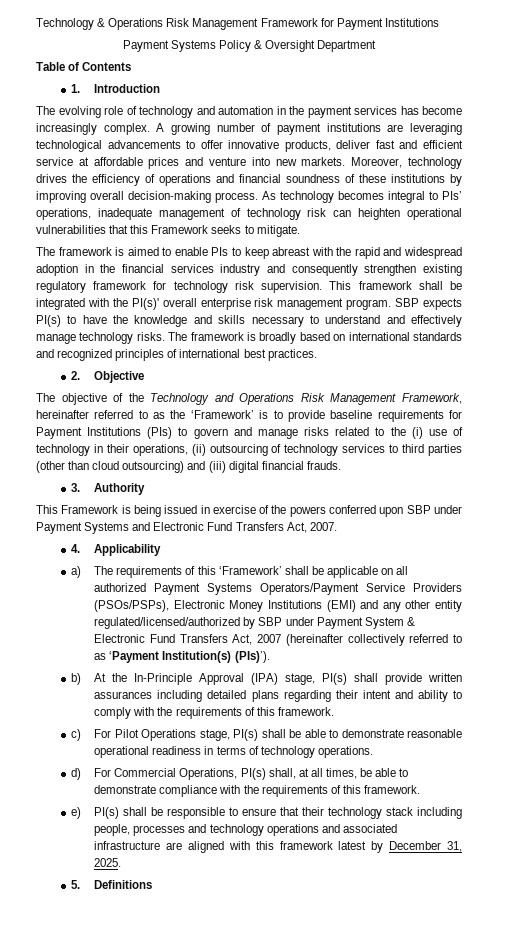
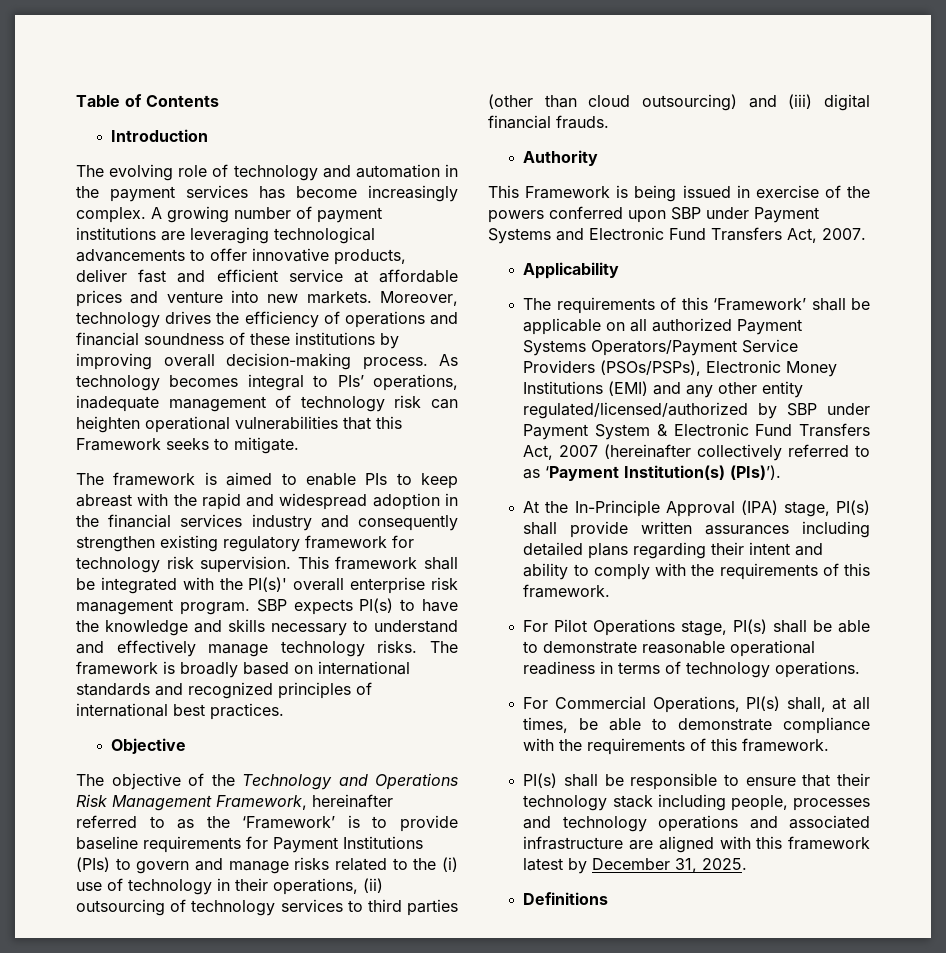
- Technology & Operations Risk Management Framework for Payment Institutions
- Payment Systems Policy & Oversight Department
- 1. Introduction
+ Introduction
- 2. Objective
+ Objective
- 3. Authority
+ Authority
- 4. Applicability
+ Applicability
- a) The requirements of this ‘Framework’ shall be applicable on all authorized Payment Systems Operators/Payment Service Providers (PSOs/PSPs), Electronic Money Institutions (EMI) and any other entity regulated/licensed/authorized by SBP under Payment System & Electronic Fund Transfers Act, 2007 (hereinafter collectively referred to as ‘Payment Institution(s) (PIs)’).
+ The requirements of this ‘Framework’ shall be applicable on all authorized Payment Systems Operators/Payment Service Providers (PSOs/PSPs), Electronic Money Institutions (EMI) and any other entity regulated/licensed/authorized by SBP under Payment System & Electronic Fund Transfers Act, 2007 (hereinafter collectively referred to as ‘Payment Institution(s) (PIs)’).
- b) At the In-Principle Approval (IPA) stage, PI(s) shall provide written assurances including detailed plans regarding their intent and ability to comply with the requirements of this framework.
+ At the In-Principle Approval (IPA) stage, PI(s) shall provide written assurances including detailed plans regarding their intent and ability to comply with the requirements of this framework.
- c) For Pilot Operations stage, PI(s) shall be able to demonstrate reasonable operational readiness in terms of technology operations.
+ For Pilot Operations stage, PI(s) shall be able to demonstrate reasonable operational readiness in terms of technology operations.
- d) For Commercial Operations, PI(s) shall, at all times, be able to demonstrate compliance with the requirements of this framework.
+ For Commercial Operations, PI(s) shall, at all times, be able to demonstrate compliance with the requirements of this framework.
- e) PI(s) shall be responsible to ensure that their technology stack including people, processes and technology operations and associated infrastructure are aligned with this framework latest by December 31, 2025.
+ PI(s) shall be responsible to ensure that their technology stack including people, processes and technology operations and associated infrastructure are aligned with this framework latest by December 31, 2025.
- 5. Definitions
+ Definitions

